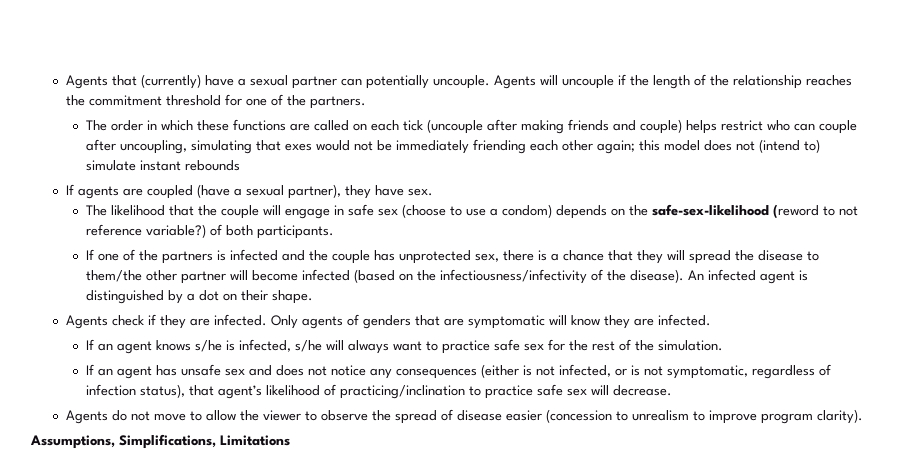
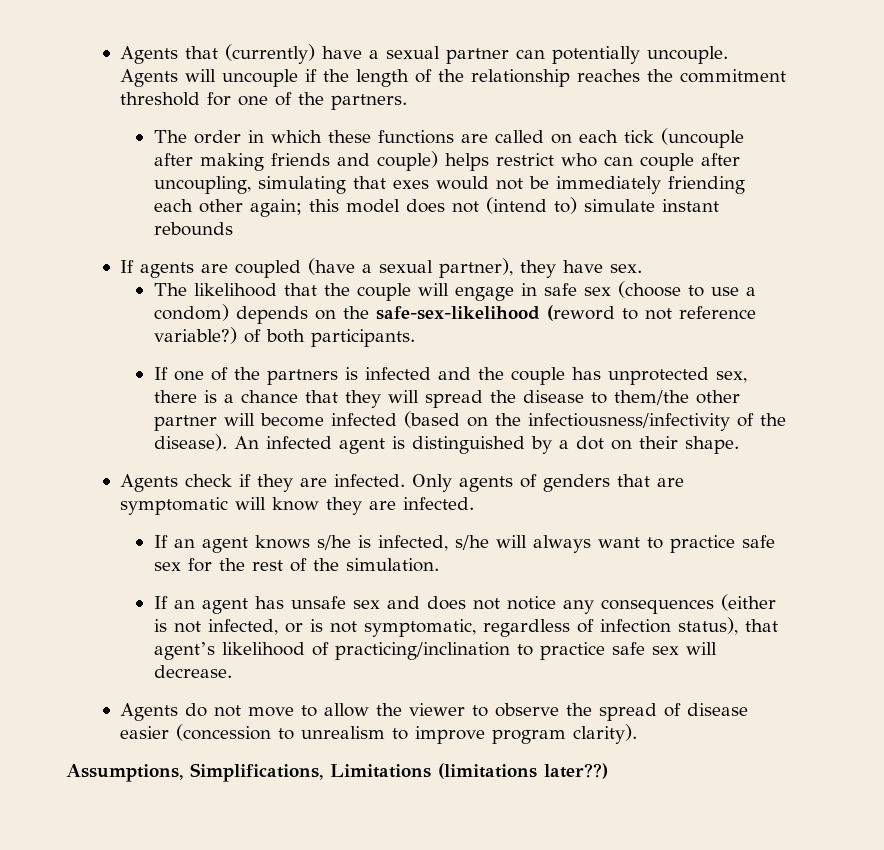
- Assumptions, Simplifications, Limitations
+ Assumptions, Simplifications, Limitations (limitations later??)

